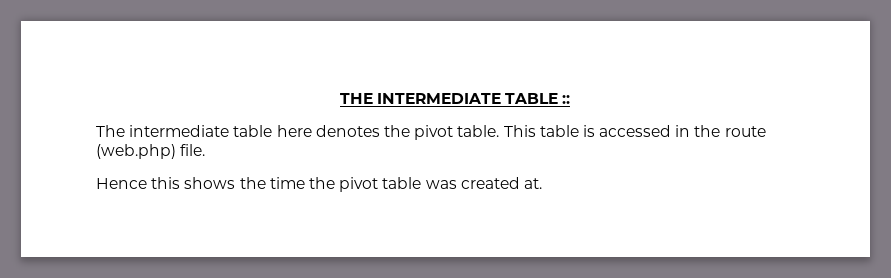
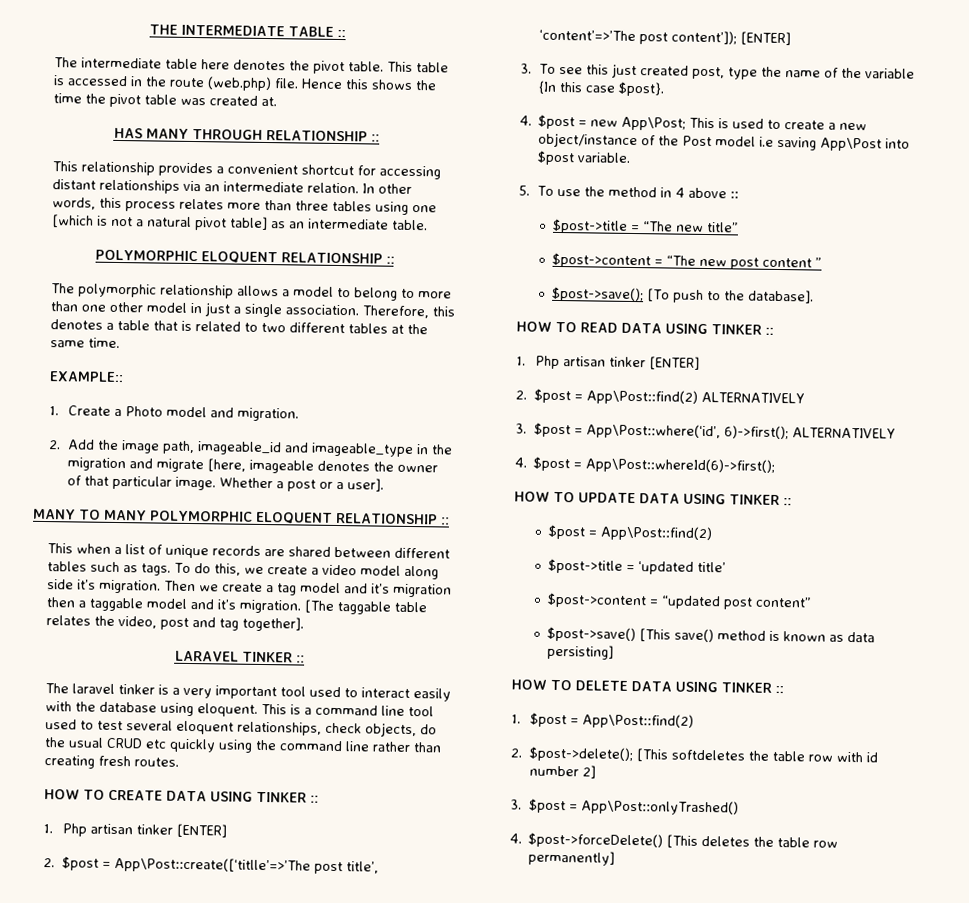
- This table is accessed in the route (web.php) file.
- Hence this shows the time the pivot table was created at.
+ This table is accessed in the route (web.php) file. Hence this shows the time the pivot table was created at.
+ HAS MANY THROUGH RELATIONSHIP ::
+ This relationship provides a convenient shortcut for accessing distant relationships via an intermediate relation. In other words, this process relates more than three tables using one [which is not a natural pivot table] as an intermediate table.
+ POLYMORPHIC ELOQUENT RELATIONSHIP ::
+ The polymorphic relationship allows a model to belong to more than one other model in just a single association. Therefore, this denotes a table that is related to two different tables at the same time.
+ EXAMPLE::
+ 1. Create a Photo model and migration.
+ 2. Add the image path, imageable_id and imageable_type in the migration and migrate [here, imageable denotes the owner of that particular image. Whether a post or a user].
+ MANY TO MANY POLYMORPHIC ELOQUENT RELATIONSHIP ::
+ This when a list of unique records are shared between different tables such as tags. To do this, we create a video model along side it’s migration. Then we create a tag model and it’s migration then a taggable model and it’s migration. [The taggable table relates the video, post and tag together].
+ LARAVEL TINKER ::
+ The laravel tinker is a very important tool used to interact easily with the database using eloquent. This is a command line tool used to test several eloquent relationships, check objects, do the usual CRUD etc quickly using the command line rather than creating fresh routes.
+ HOW TO CREATE DATA USING TINKER ::
+ 1. Php artisan tinker [ENTER]
+ 2. $post = App\Post::create([‘titlle’=>’The post title’, ‘content’=>’The post content’]); [ENTER]
+ 3. To see this just created post, type the name of the variable {In this case $post}.
+ 4. $post = new App\Post; This is used to create a new object/instance of the Post model i.e saving App\Post into $post variable.
+ 5. To use the method in 4 above ::
+ $post->title = “The new title”
+ $post->content = “The new post content ”
+ $post->save(); [To push to the database].
+ HOW TO READ DATA USING TINKER ::
+ 1. Php artisan tinker [ENTER]
+ 2. $post = App\Post::find(2) ALTERNATIVELY
+ 3. $post = App\Post::where(‘id’, 6)->first(); ALTERNATIVELY
+ 4. $post = App\Post::whereId(6)->first();
+ HOW TO UPDATE DATA USING TINKER ::
+ $post = App\Post::find(2)
+ $post->title = ‘updated title’
+ $post->content = “updated post content”
+ $post->save() [This save() method is known as data persisting]
+ HOW TO DELETE DATA USING TINKER ::
+ 1. $post = App\Post::find(2)
+ 2. $post->delete(); [This softdeletes the table row with id number 2]
+ 3. $post = App\Post::onlyTrashed()
+ 4. $post->forceDelete() [This deletes the table row permanently]

